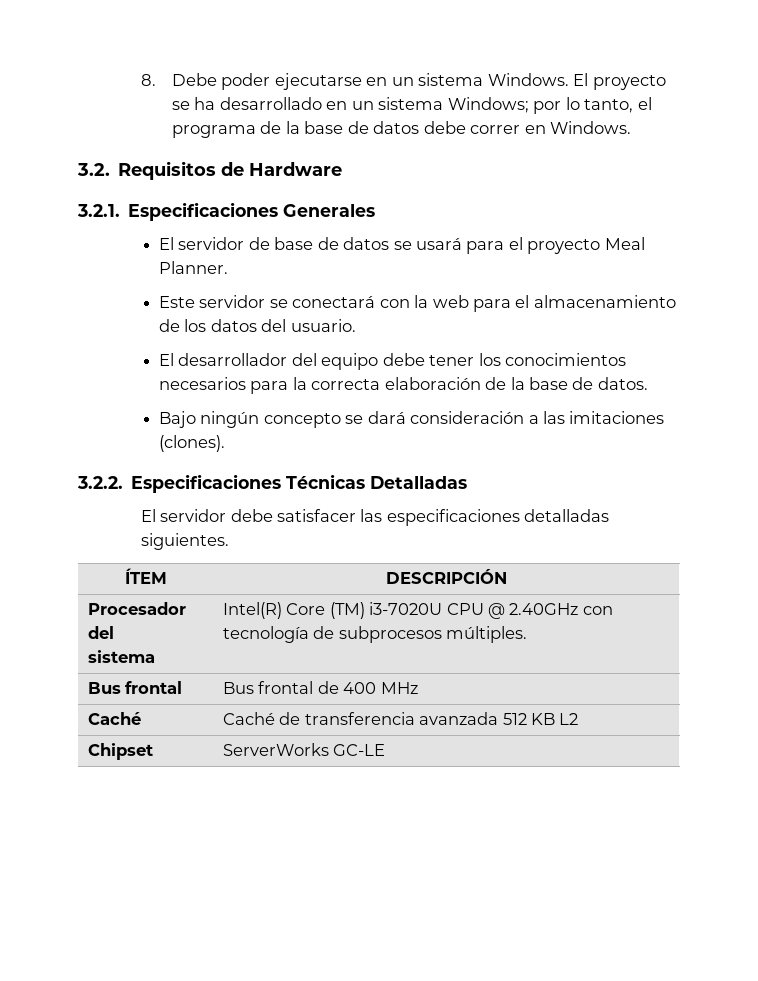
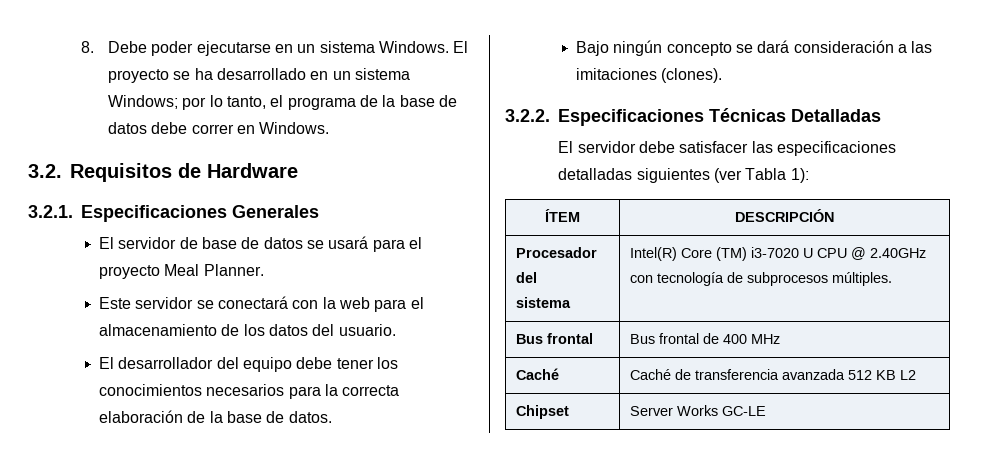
- El servidor debe satisfacer las especificaciones detalladas siguientes.
+ El servidor debe satisfacer las especificaciones detalladas siguientes (ver Tabla 1):
  Procesador del
- sistema | Intel(R) Core (TM) i3-7020U CPU @ 2.40GHz con tecnología de subprocesos múltiples.
+ sistema | Intel(R) Core (TM) i3-7020 U CPU @ 2.40GHz con tecnología de subprocesos múltiples.
- Chipset | ServerWorks GC-LE
+ Chipset | Server Works GC-LE

